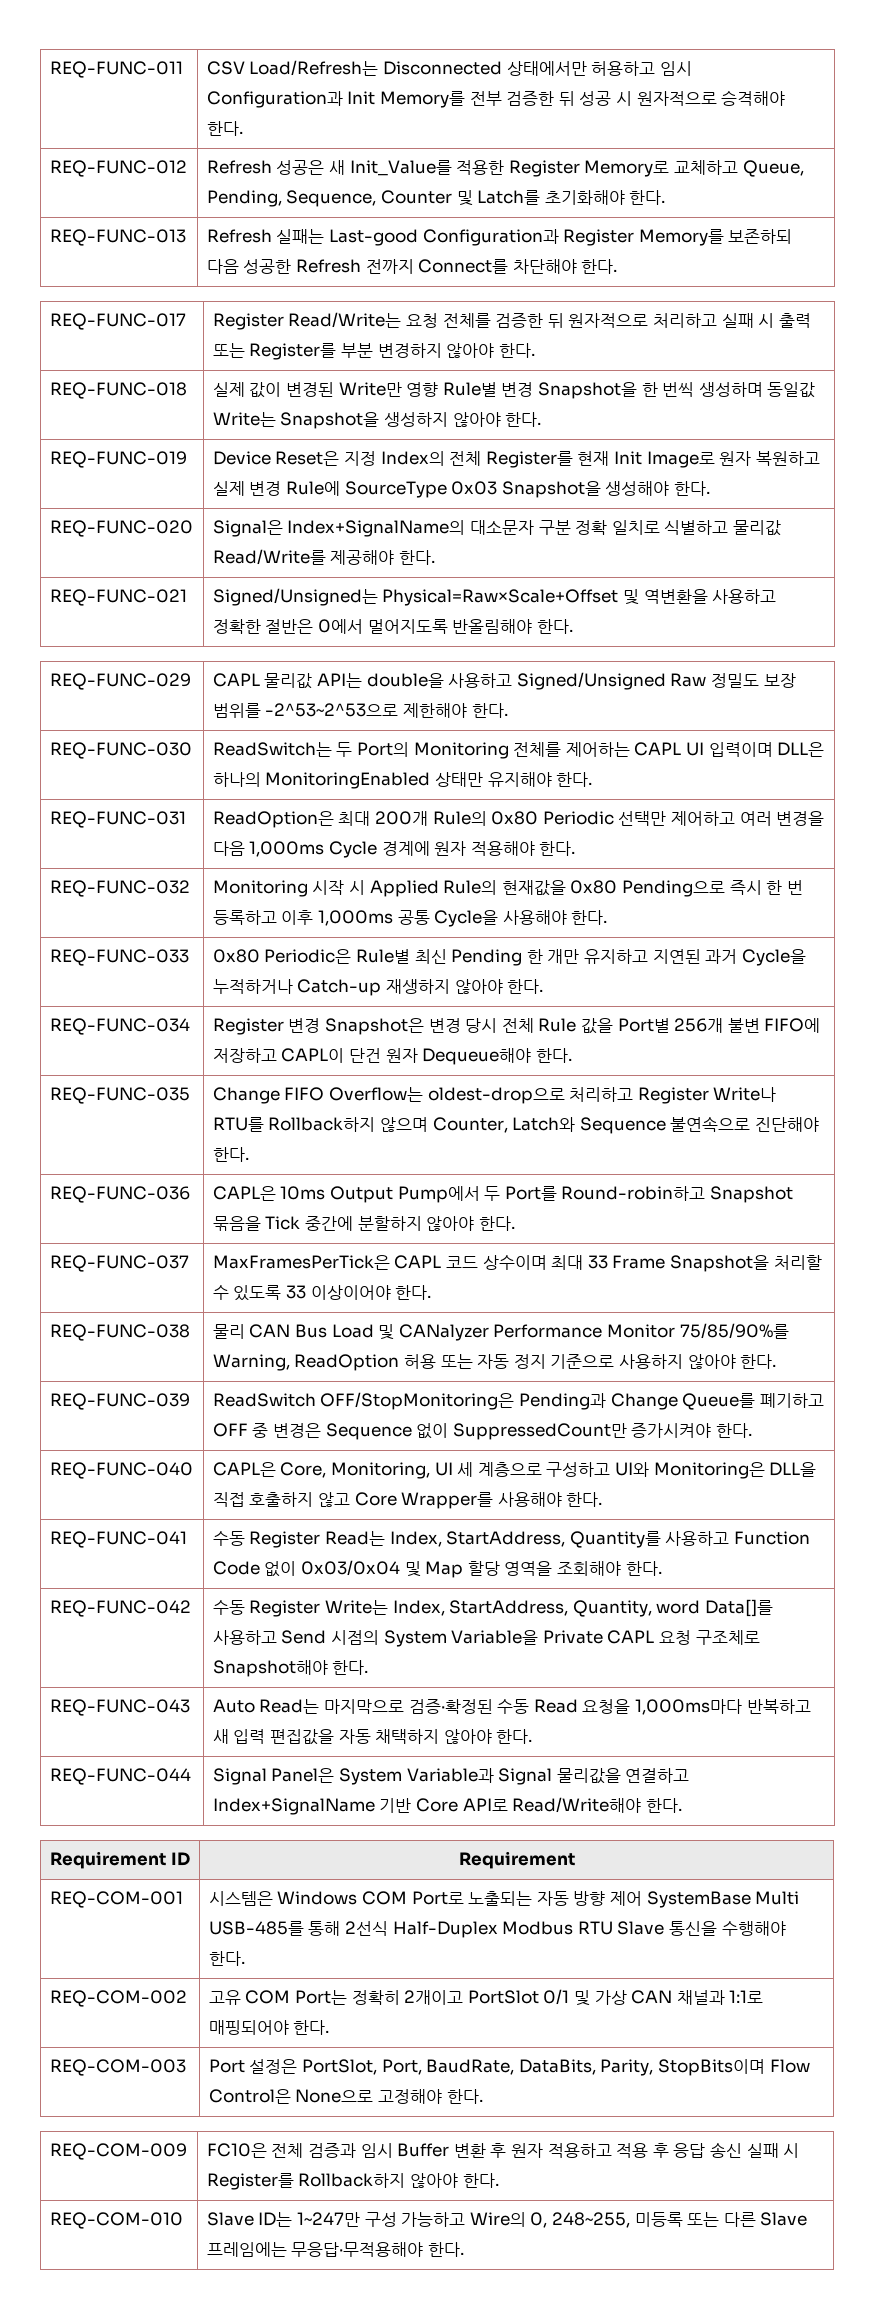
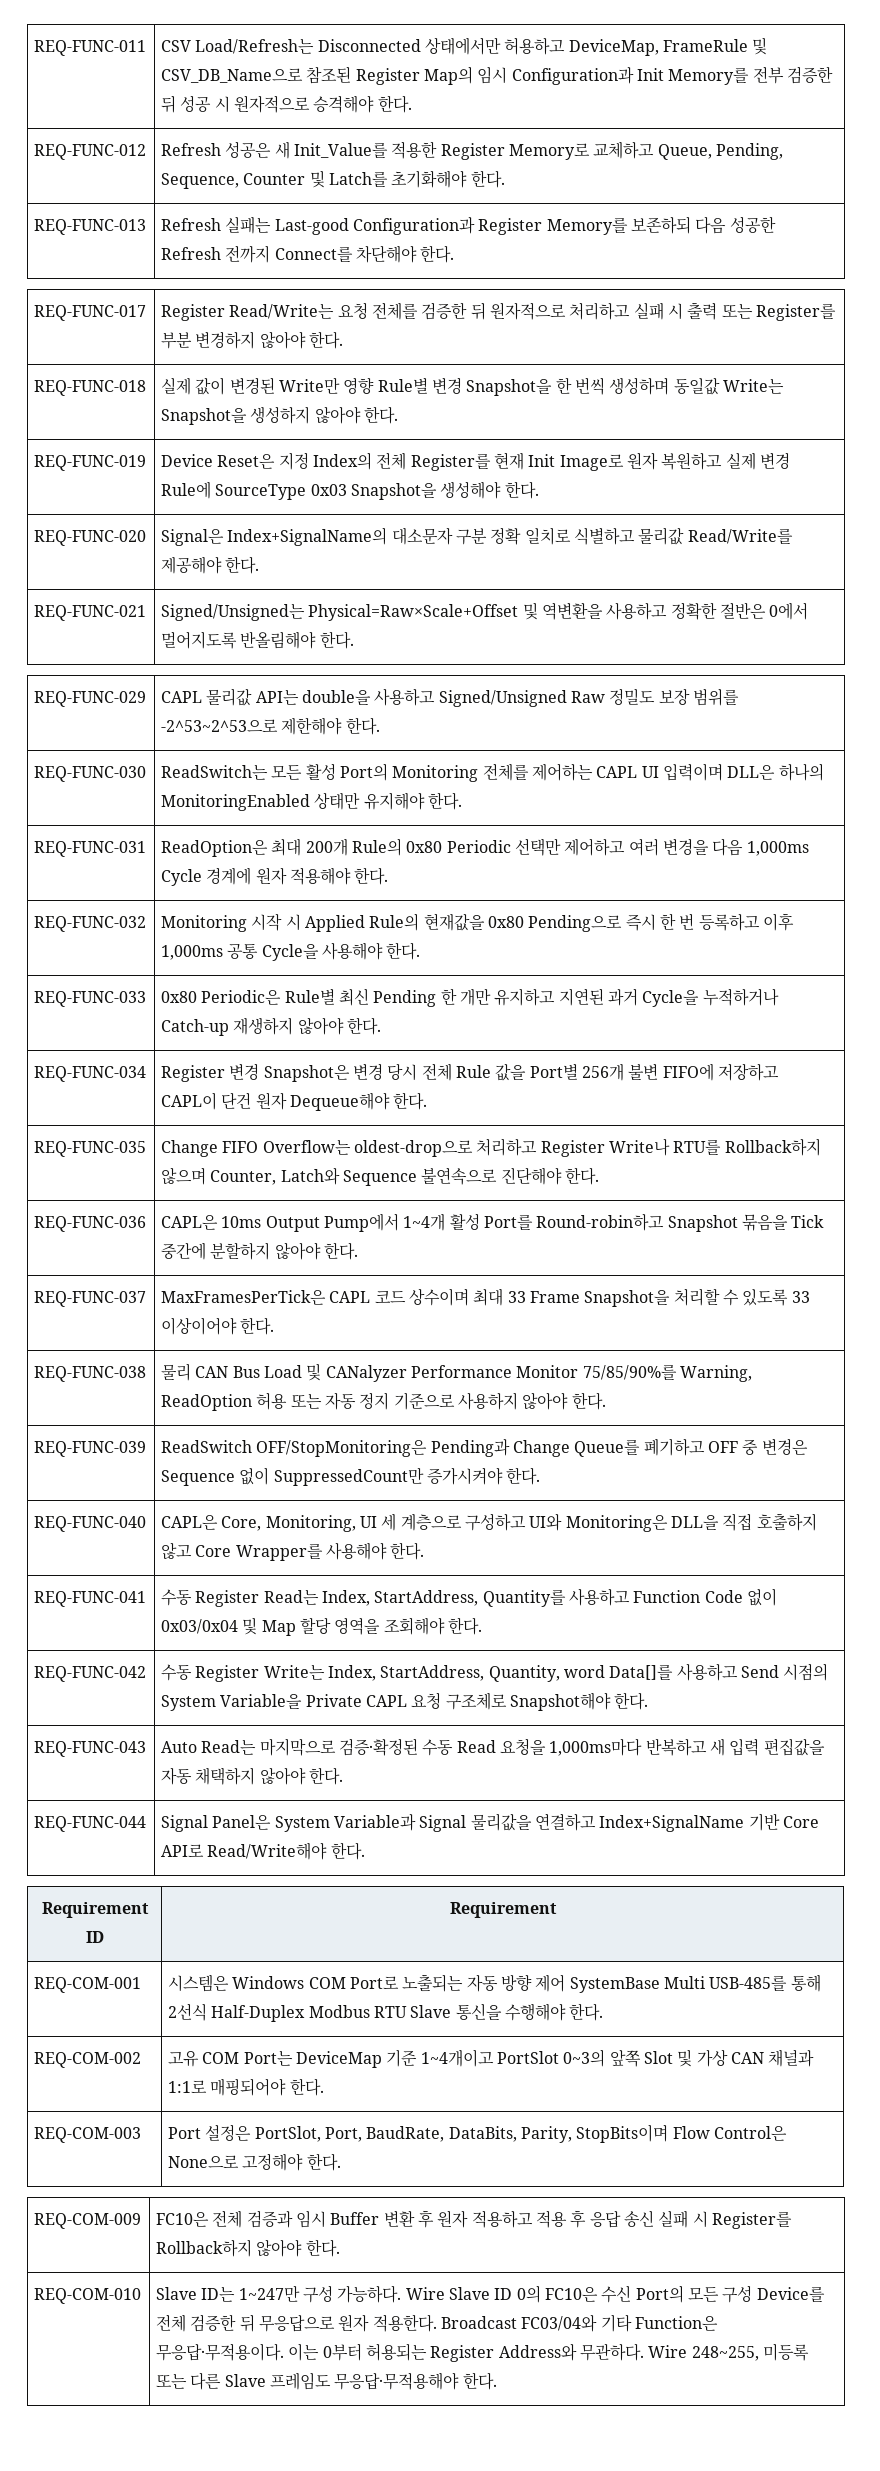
- REQ-FUNC-011 | CSV Load/Refresh는 Disconnected 상태에서만 허용하고 임시 Configuration과 Init Memory를 전부 검증한 뒤 성공 시 원자적으로 승격해야 한다.
+ REQ-FUNC-011 | CSV Load/Refresh는 Disconnected 상태에서만 허용하고 DeviceMap, FrameRule 및 CSV_DB_Name으로 참조된 Register Map의 임시 Configuration과 Init Memory를 전부 검증한 뒤 성공 시 원자적으로 승격해야 한다.
- REQ-FUNC-030 | ReadSwitch는 두 Port의 Monitoring 전체를 제어하는 CAPL UI 입력이며 DLL은 하나의 MonitoringEnabled 상태만 유지해야 한다.
+ REQ-FUNC-030 | ReadSwitch는 모든 활성 Port의 Monitoring 전체를 제어하는 CAPL UI 입력이며 DLL은 하나의 MonitoringEnabled 상태만 유지해야 한다.
- REQ-FUNC-036 | CAPL은 10ms Output Pump에서 두 Port를 Round-robin하고 Snapshot 묶음을 Tick 중간에 분할하지 않아야 한다.
+ REQ-FUNC-036 | CAPL은 10ms Output Pump에서 1~4개 활성 Port를 Round-robin하고 Snapshot 묶음을 Tick 중간에 분할하지 않아야 한다.
- REQ-COM-002 | 고유 COM Port는 정확히 2개이고 PortSlot 0/1 및 가상 CAN 채널과 1:1로 매핑되어야 한다.
+ REQ-COM-002 | 고유 COM Port는 DeviceMap 기준 1~4개이고 PortSlot 0~3의 앞쪽 Slot 및 가상 CAN 채널과 1:1로 매핑되어야 한다.
- Slave ID는 1~247만 구성 가능하고 Wire의 0, 248~255, 미등록 또는 다른 Slave 프레임에는 무응답·무적용해야 한다.
+ Slave ID는 1~247만 구성 가능하다. Wire Slave ID 0의 FC10은 수신 Port의 모든 구성 Device를 전체 검증한 뒤 무응답으로 원자 적용한다. Broadcast FC03/04와 기타 Function은 무응답·무적용이다. 이는 0부터 허용되는 Register Address와 무관하다. Wire 248~255, 미등록 또는 다른 Slave 프레임도 무응답·무적용해야 한다.

